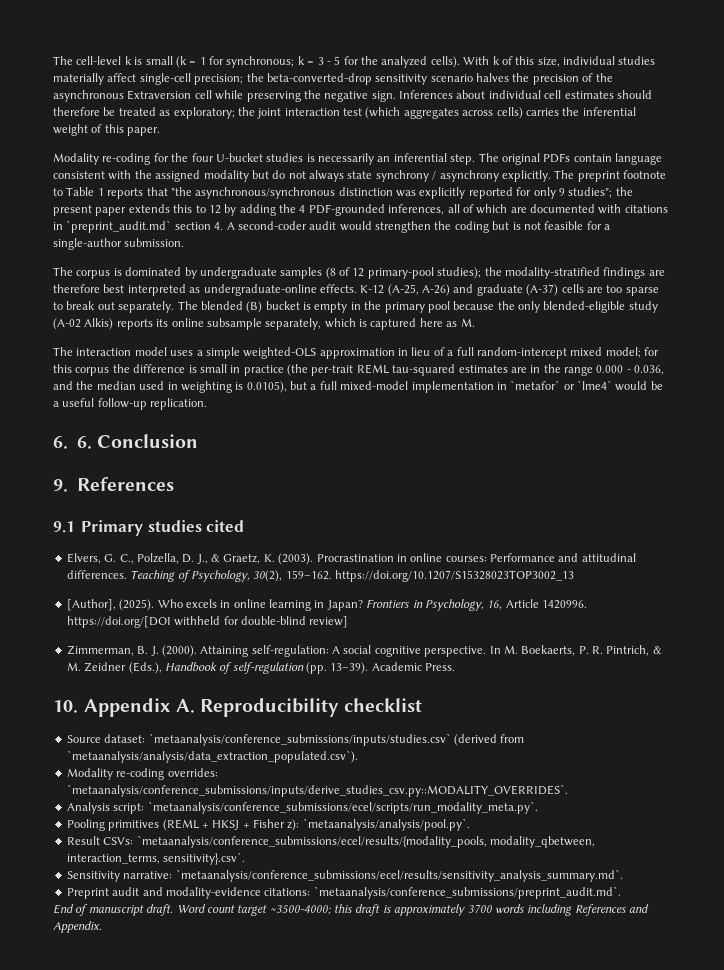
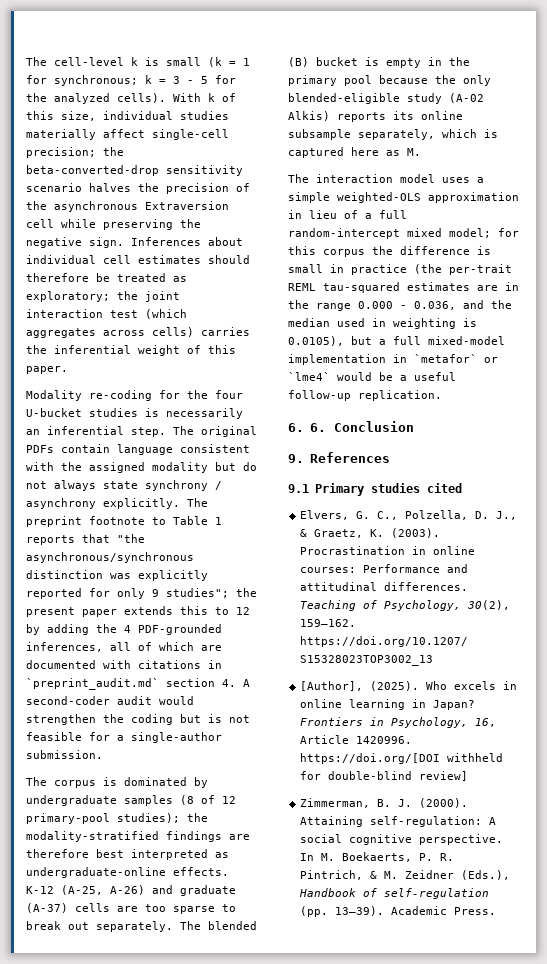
- 10. Appendix A. Reproducibility checklist
- Source dataset: `metaanalysis/conference_submissions/inputs/studies.csv` (derived from `metaanalysis/analysis/data_extraction_populated.csv`).
- Modality re-coding overrides: `metaanalysis/conference_submissions/inputs/derive_studies_csv.py::MODALITY_OVERRIDES`.
- Analysis script: `metaanalysis/conference_submissions/ecel/scripts/run_modality_meta.py`.
- Pooling primitives (REML + HKSJ + Fisher z): `metaanalysis/analysis/pool.py`.
- Result CSVs: `metaanalysis/conference_submissions/ecel/results/{modality_pools, modality_qbetween, interaction_terms, sensitivity}.csv`.
- Sensitivity narrative: `metaanalysis/conference_submissions/ecel/results/sensitivity_analysis_summary.md`.
- Preprint audit and modality-evidence citations: `metaanalysis/conference_submissions/preprint_audit.md`.
- End of manuscript draft. Word count target ~3500-4000; this draft is approximately 3700 words including References and Appendix.

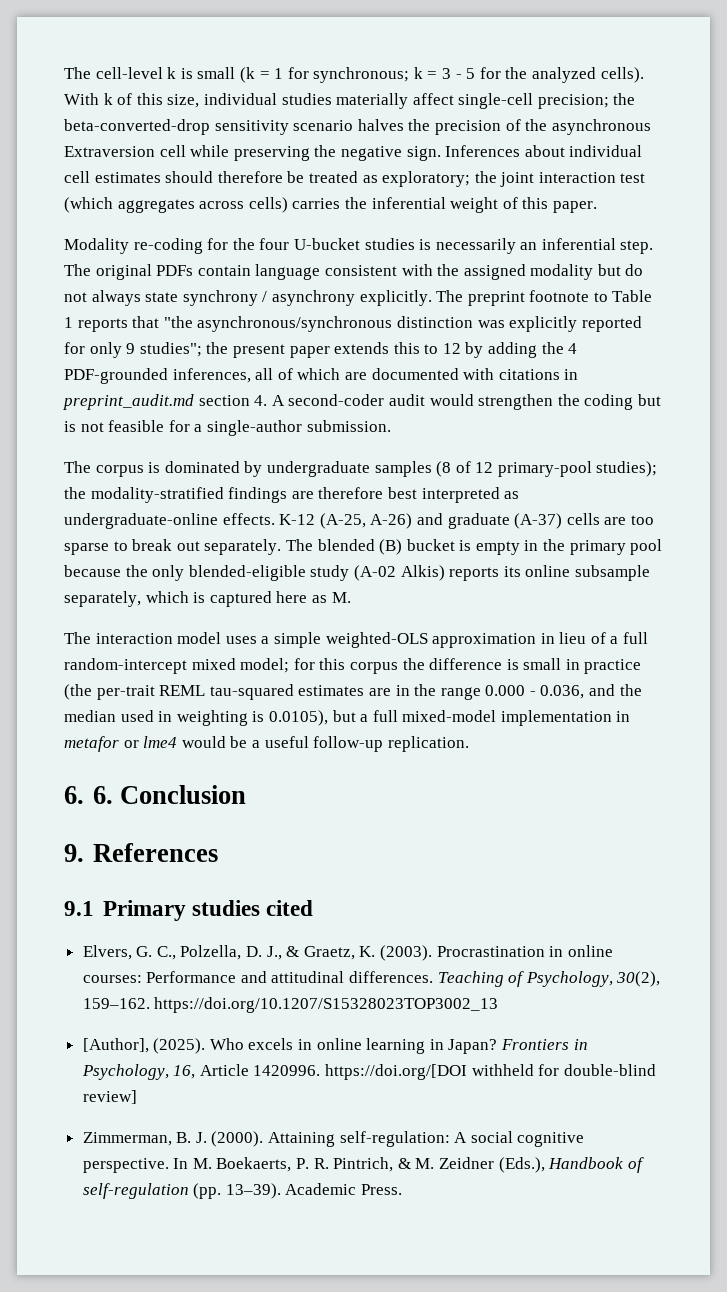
- The preprint footnote to Table 1 reports that "the asynchronous/synchronous distinction was explicitly reported for only 9 studies"; the present paper extends this to 12 by adding the 4 PDF-grounded inferences, all of which are documented with citations in `preprint_audit.md` section 4. A second-coder audit would strengthen the coding but is not feasible for a single-author submission.
+ The preprint footnote to Table 1 reports that "the asynchronous/synchronous distinction was explicitly reported for only 9 studies"; the present paper extends this to 12 by adding the 4 PDF-grounded inferences, all of which are documented with citations in preprint_audit.md section 4. A second-coder audit would strengthen the coding but is not feasible for a single-author submission.
- The interaction model uses a simple weighted-OLS approximation in lieu of a full random-intercept mixed model; for this corpus the difference is small in practice (the per-trait REML tau-squared estimates are in the range 0.000 - 0.036, and the median used in weighting is 0.0105), but a full mixed-model implementation in `metafor` or `lme4` would be a useful follow-up replication.
+ The interaction model uses a simple weighted-OLS approximation in lieu of a full random-intercept mixed model; for this corpus the difference is small in practice (the per-trait REML tau-squared estimates are in the range 0.000 - 0.036, and the median used in weighting is 0.0105), but a full mixed-model implementation in metafor or lme4 would be a useful follow-up replication.

